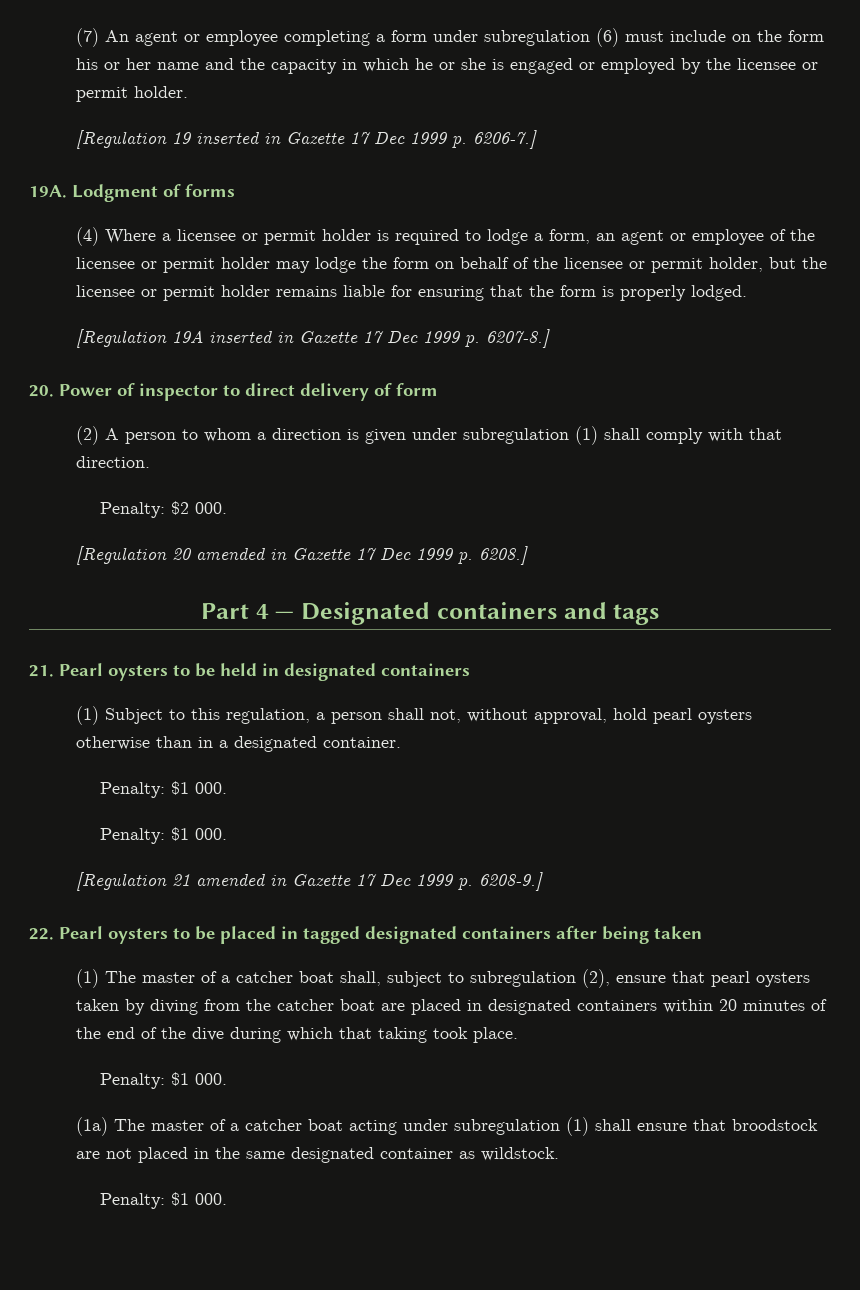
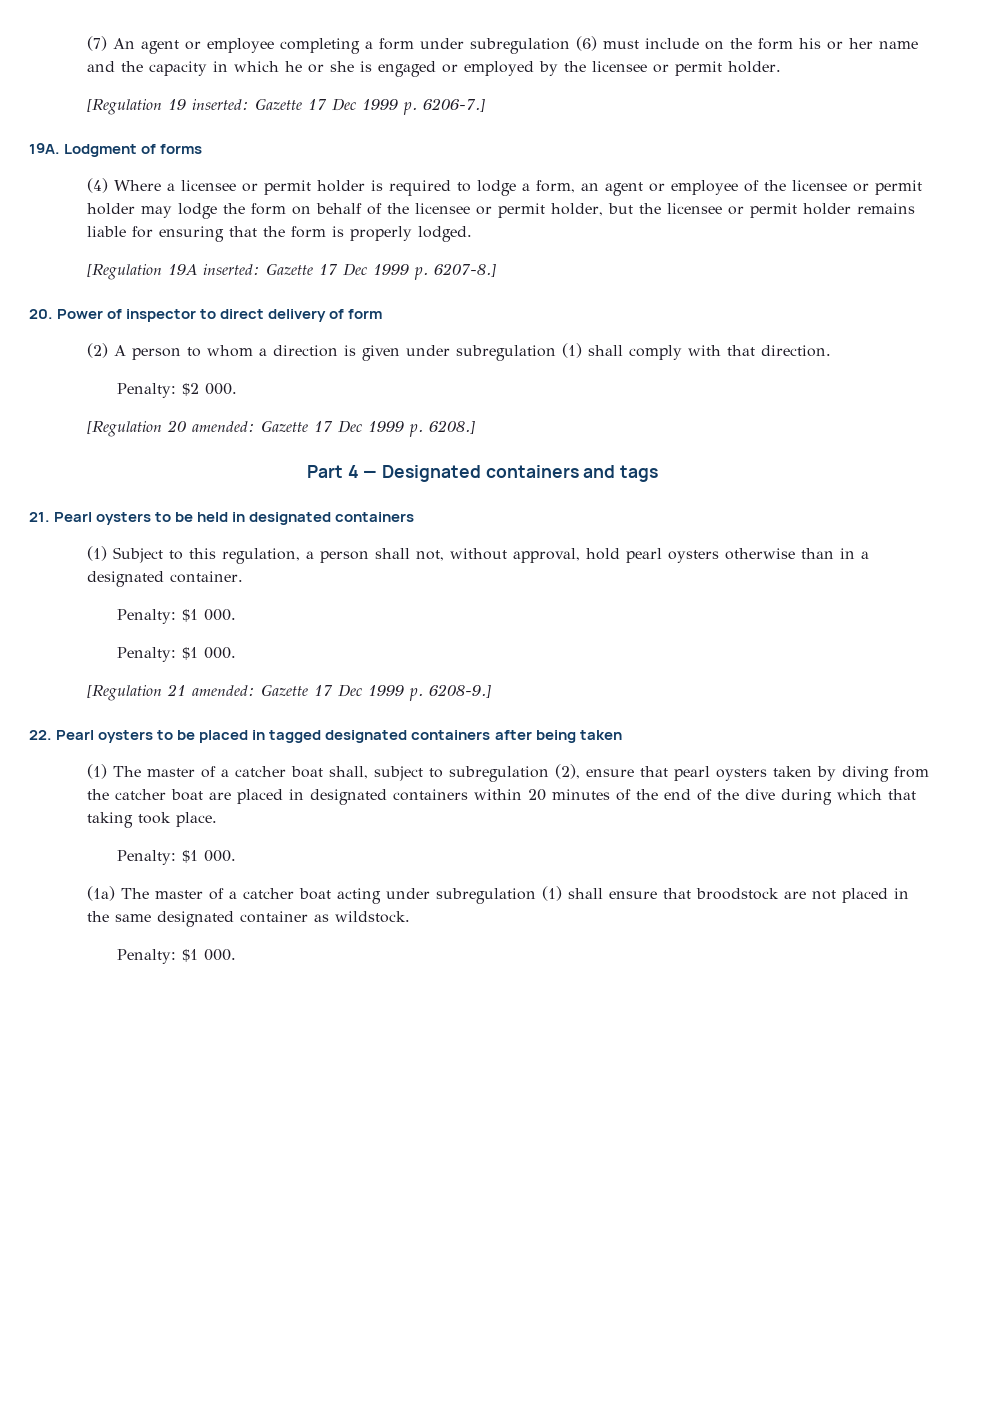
- [Regulation 19 inserted in Gazette 17 Dec 1999 p. 6206-7.]
+ [Regulation 19 inserted: Gazette 17 Dec 1999 p. 6206-7.]
- [Regulation 19A inserted in Gazette 17 Dec 1999 p. 6207-8.]
+ [Regulation 19A inserted: Gazette 17 Dec 1999 p. 6207-8.]
- [Regulation 20 amended in Gazette 17 Dec 1999 p. 6208.]
+ [Regulation 20 amended: Gazette 17 Dec 1999 p. 6208.]
- [Regulation 21 amended in Gazette 17 Dec 1999 p. 6208-9.]
+ [Regulation 21 amended: Gazette 17 Dec 1999 p. 6208-9.]

